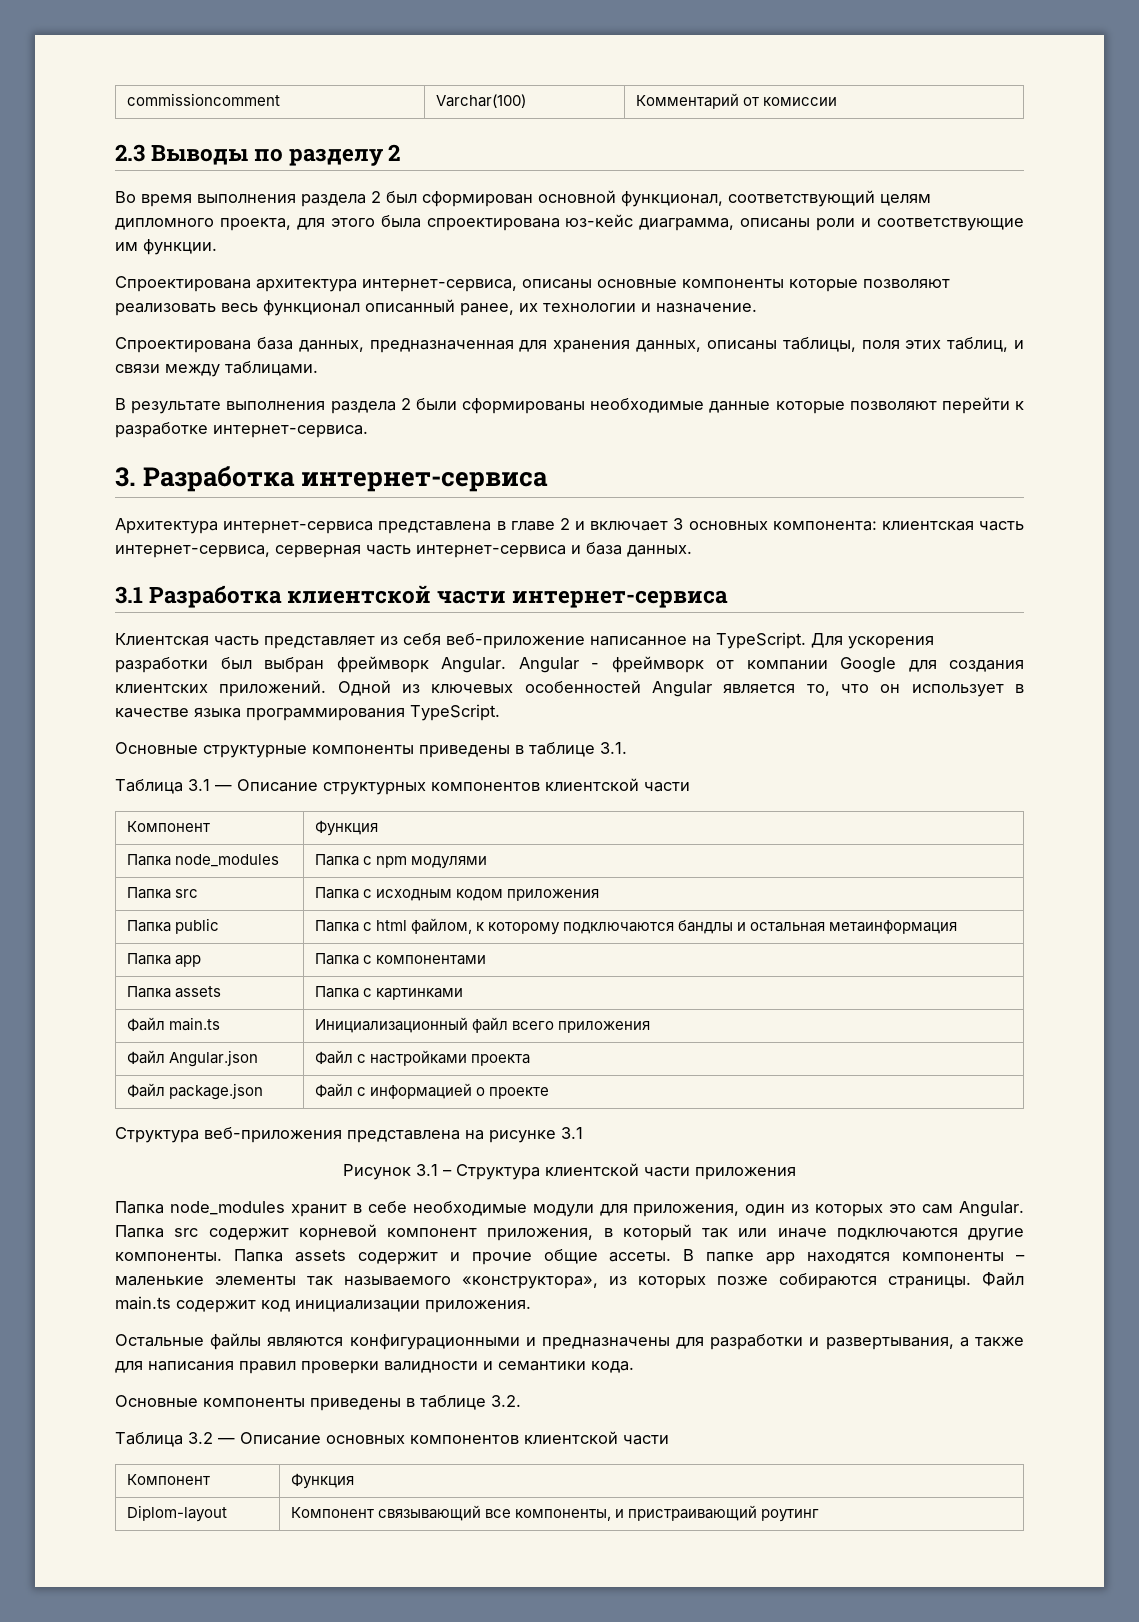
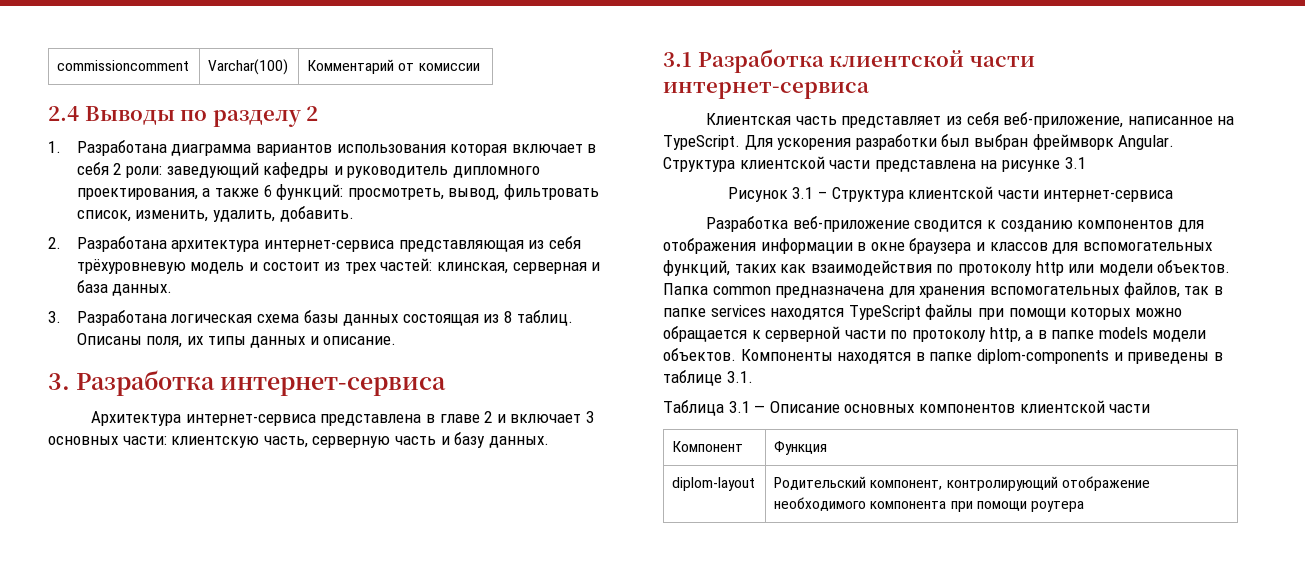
- 2.3 Выводы по разделу 2
+ 2.4 Выводы по разделу 2
- Во время выполнения раздела 2 был сформирован основной функционал, соответствующий целям дипломного проекта, для этого была спроектирована юз-кейс диаграмма, описаны роли и соответствующие им функции.
- Спроектирована архитектура интернет-сервиса, описаны основные компоненты которые позволяют реализовать весь функционал описанный ранее, их технологии и назначение.
- Спроектирована база данных, предназначенная для хранения данных, описаны таблицы, поля этих таблиц, и связи между таблицами.
- В результате выполнения раздела 2 были сформированы необходимые данные которые позволяют перейти к разработке интернет-сервиса.
+ 1. Разработана диаграмма вариантов использования которая включает в себя 2 роли: заведующий кафедры и руководитель дипломного проектирования, а также 6 функций: просмотреть, вывод, фильтровать список, изменить, удалить, добавить.
+ 2. Разработана архитектура интернет-сервиса представляющая из себя трёхуровневую модель и состоит из трех частей: клинская, серверная и база данных.
+ 3. Разработана логическая схема базы данных состоящая из 8 таблиц. Описаны поля, их типы данных и описание.
- Архитектура интернет-сервиса представлена в главе 2 и включает 3 основных компонента: клиентская часть интернет-сервиса, серверная часть интернет-сервиса и база данных.
+ Архитектура интернет-сервиса представлена в главе 2 и включает 3 основных части: клиентскую часть, серверную часть и базу данных.
- Клиентская часть представляет из себя веб-приложение написанное на TypeScript.
+ Клиентская часть представляет из себя веб-приложение, написанное на TypeScript.
- Angular - фреймворк от компании Google для создания клиентских приложений. Одной из ключевых особенностей Angular является то, что он использует в качестве языка программирования TypeScript.
- Основные структурные компоненты приведены в таблице 3.1.
- Таблица 3.1 — Описание структурных компонентов клиентской части
- Компонент | Функция
- Папка node_modules | Папка с npm модулями
- Папка src | Папка с исходным кодом приложения
- Папка public | Папка с html файлом, к которому подключаются бандлы и остальная метаинформация
- Папка app | Папка с компонентами
- Папка assets | Папка с картинками
- Файл main.ts | Инициализационный файл всего приложения
- Файл Angular.json | Файл с настройками проекта
- Файл package.json | Файл с информацией о проекте
- Структура веб-приложения представлена на рисунке 3.1
+ Структура клиентской части представлена на рисунке 3.1
- Рисунок 3.1 – Структура клиентской части приложения
- Папка node_modules хранит в себе необходимые модули для приложения, один из которых это сам Angular. Папка src содержит корневой компонент приложения, в который так или иначе подключаются другие компоненты. Папка assets содержит и прочие общие ассеты. В папке app находятся компоненты – маленькие элементы так называемого «конструктора», из которых позже собираются страницы. Файл main.ts содержит код инициализации приложения.
- Остальные файлы являются конфигурационными и предназначены для разработки и развертывания, а также для написания правил проверки валидности и семантики кода.
- Основные компоненты приведены в таблице 3.2.
- Таблица 3.2 — Описание основных компонентов клиентской части
+ Рисунок 3.1 – Структура клиентской части интернет-сервиса
+ Разработка веб-приложение сводится к созданию компонентов для отображения информации в окне браузера и классов для вспомогательных функций, таких как взаимодействия по протоколу http или модели объектов. Папка common предназначена для хранения вспомогательных файлов, так в папке services находятся TypeScript файлы при помощи которых можно обращается к серверной части по протоколу http, а в папке models модели объектов. Компоненты находятся в папке diplom-components и приведены в таблице 3.1.
+ Таблица 3.1 — Описание основных компонентов клиентской части
- Diplom-layout | Компонент связывающий все компоненты, и пристраивающий роутинг
+ diplom-layout | Родительский компонент, контролирующий отображение необходимого компонента при помощи роутера

